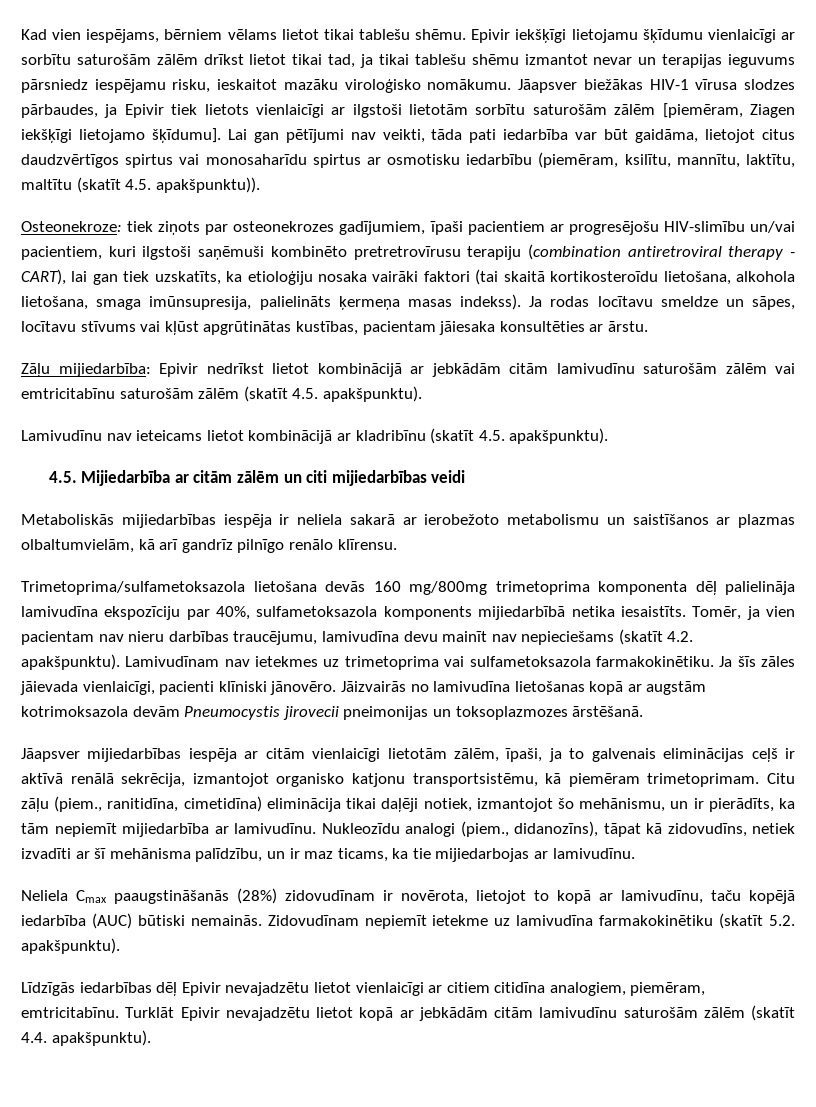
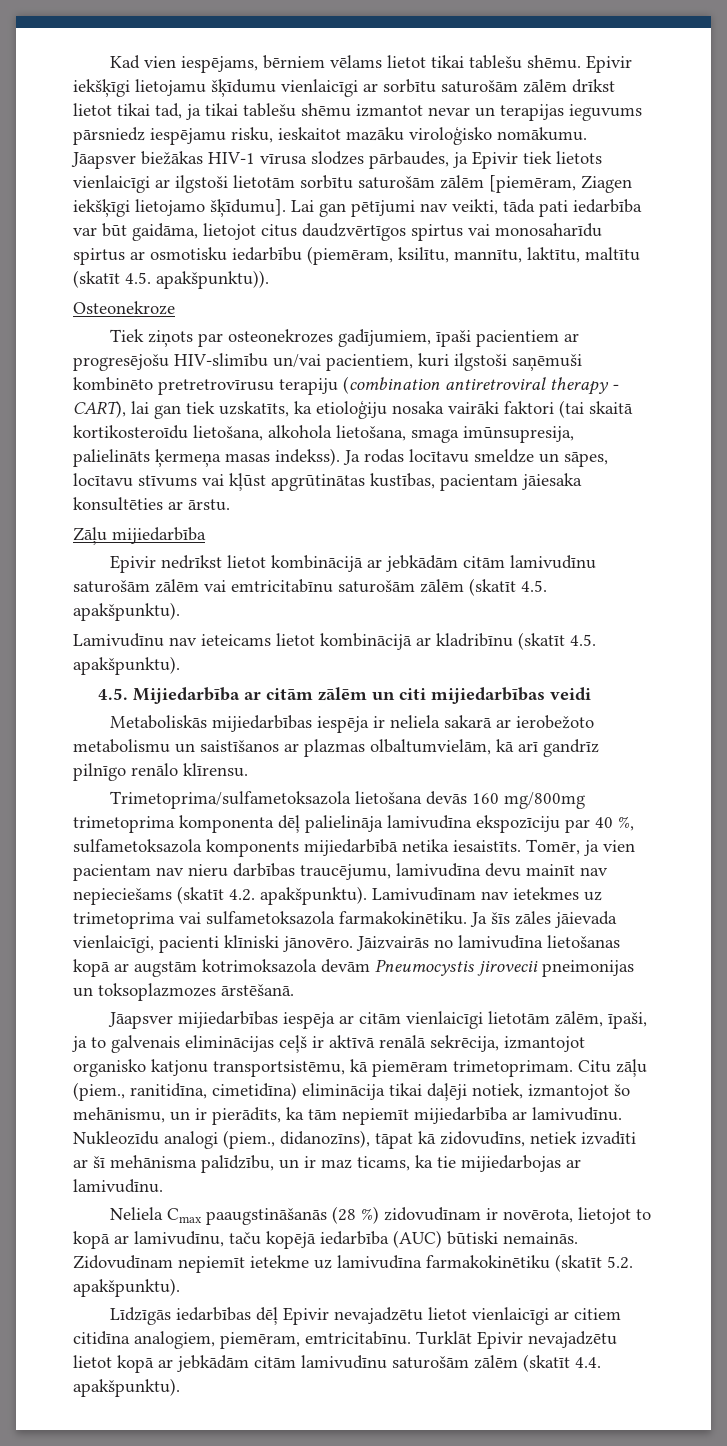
- Osteonekroze: tiek ziņots par osteonekrozes gadījumiem, īpaši pacientiem ar progresējošu HIV-slimību un/vai pacientiem, kuri ilgstoši saņēmuši kombinēto pretretrovīrusu terapiju (combination antiretroviral therapy - CART), lai gan tiek uzskatīts, ka etioloģiju nosaka vairāki faktori (tai skaitā kortikosteroīdu lietošana, alkohola lietošana, smaga imūnsupresija, palielināts ķermeņa masas indekss).
+ Osteonekroze
+ Tiek ziņots par osteonekrozes gadījumiem, īpaši pacientiem ar progresējošu HIV-slimību un/vai pacientiem, kuri ilgstoši saņēmuši kombinēto pretretrovīrusu terapiju (combination antiretroviral therapy - CART), lai gan tiek uzskatīts, ka etioloģiju nosaka vairāki faktori (tai skaitā kortikosteroīdu lietošana, alkohola lietošana, smaga imūnsupresija, palielināts ķermeņa masas indekss).
- Zāļu mijiedarbība: Epivir nedrīkst lietot kombinācijā ar jebkādām citām lamivudīnu saturošām zālēm vai emtricitabīnu saturošām zālēm (skatīt 4.5. apakšpunktu).
+ Zāļu mijiedarbība
+ Epivir nedrīkst lietot kombinācijā ar jebkādām citām lamivudīnu saturošām zālēm vai emtricitabīnu saturošām zālēm (skatīt 4.5. apakšpunktu).
- Trimetoprima/sulfametoksazola lietošana devās 160 mg/800mg trimetoprima komponenta dēļ palielināja lamivudīna ekspozīciju par 40%, sulfametoksazola komponents mijiedarbībā netika iesaistīts.
+ Trimetoprima/sulfametoksazola lietošana devās 160 mg/800mg trimetoprima komponenta dēļ palielināja lamivudīna ekspozīciju par 40 %, sulfametoksazola komponents mijiedarbībā netika iesaistīts.
- Neliela Cmax paaugstināšanās (28%) zidovudīnam ir novērota, lietojot to kopā ar lamivudīnu, taču kopējā iedarbība (AUC) būtiski nemainās.
+ Neliela Cmax paaugstināšanās (28 %) zidovudīnam ir novērota, lietojot to kopā ar lamivudīnu, taču kopējā iedarbība (AUC) būtiski nemainās.

